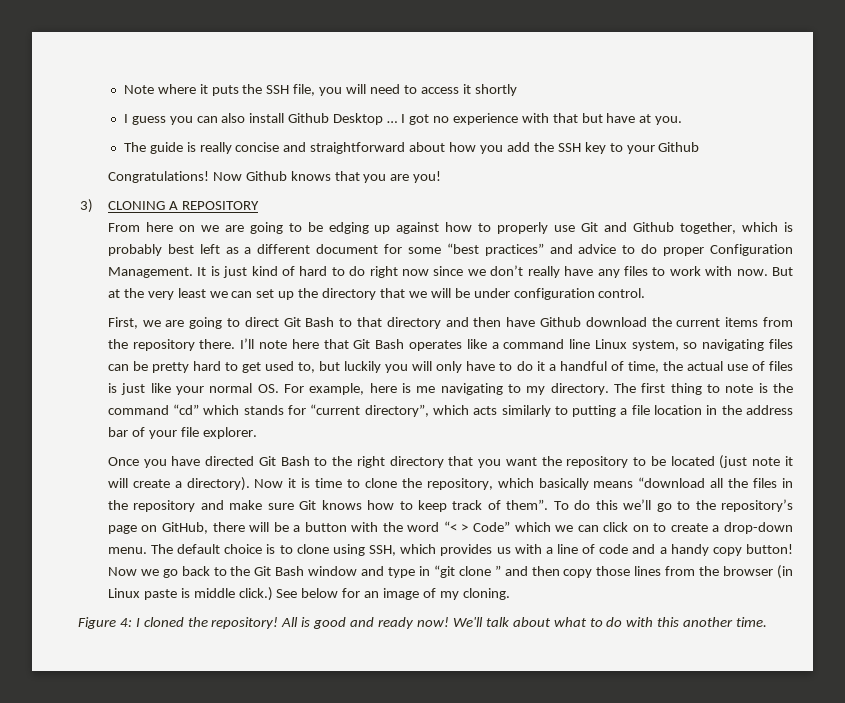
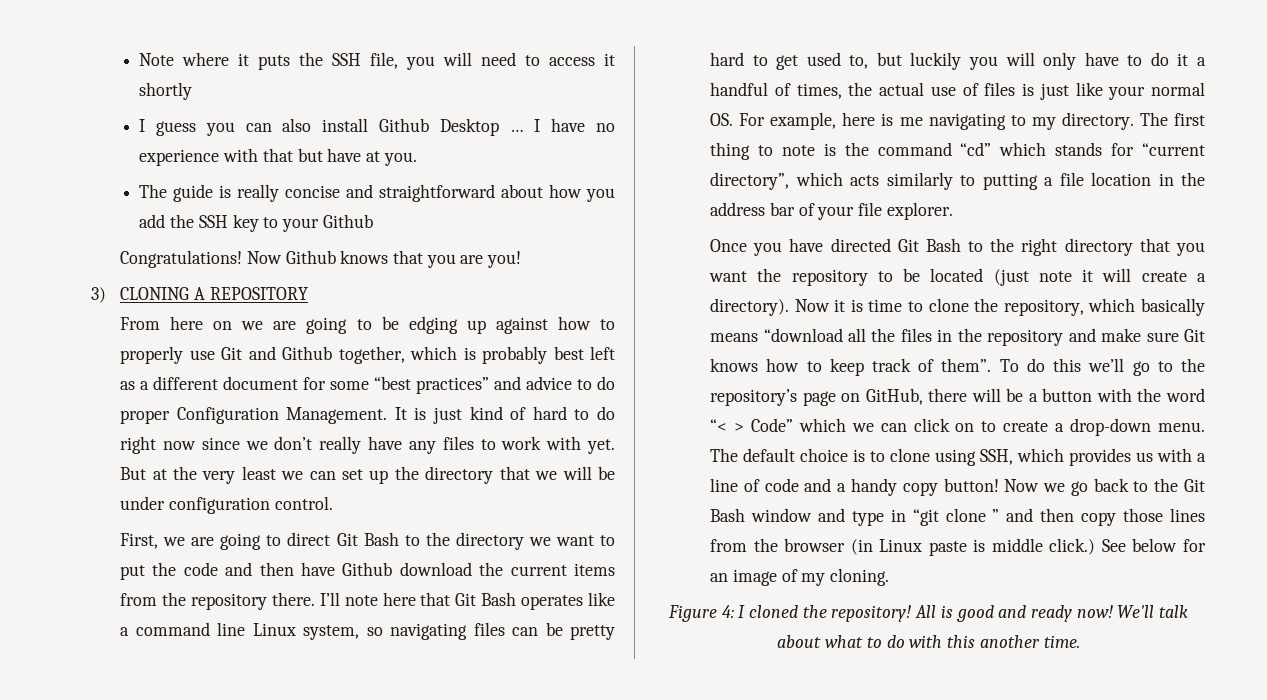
- I got no experience with that but have at you.
+ I have no experience with that but have at you.
- It is just kind of hard to do right now since we don’t really have any files to work with now.
+ It is just kind of hard to do right now since we don’t really have any files to work with yet.
- First, we are going to direct Git Bash to that directory and then have Github download the current items from the repository there.
+ First, we are going to direct Git Bash to the directory we want to put the code and then have Github download the current items from the repository there.
- I’ll note here that Git Bash operates like a command line Linux system, so navigating files can be pretty hard to get used to, but luckily you will only have to do it a handful of time, the actual use of files is just like your normal OS. For example, here is me navigating to my directory.
+ I’ll note here that Git Bash operates like a command line Linux system, so navigating files can be pretty hard to get used to, but luckily you will only have to do it a handful of times, the actual use of files is just like your normal OS. For example, here is me navigating to my directory.

